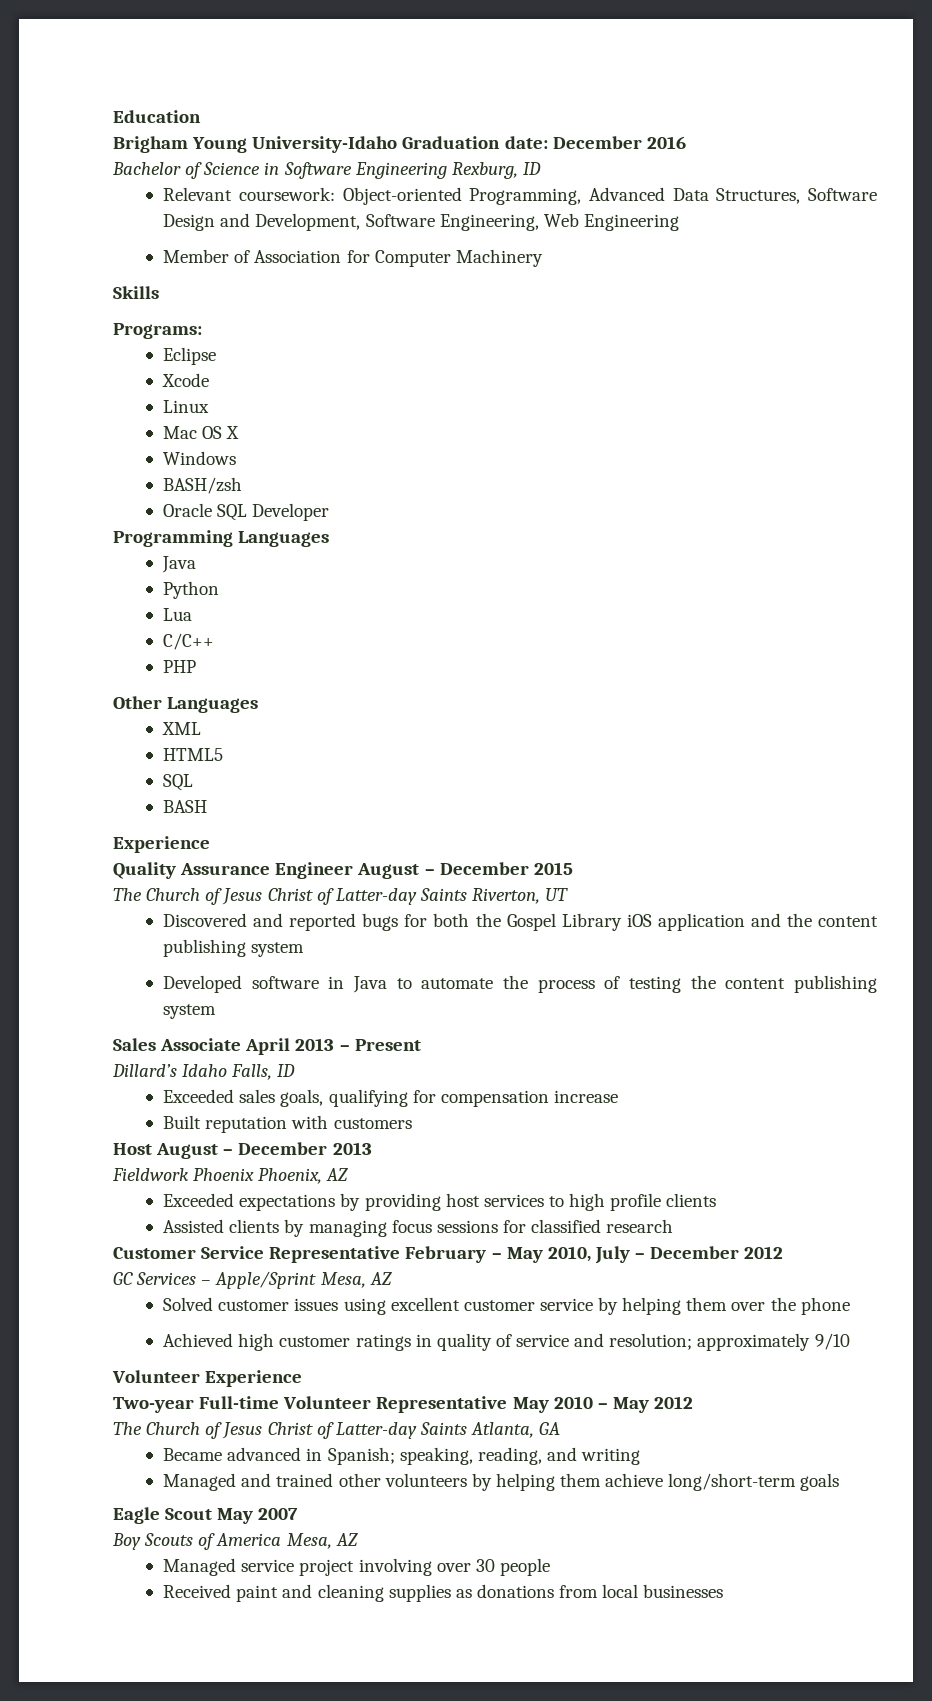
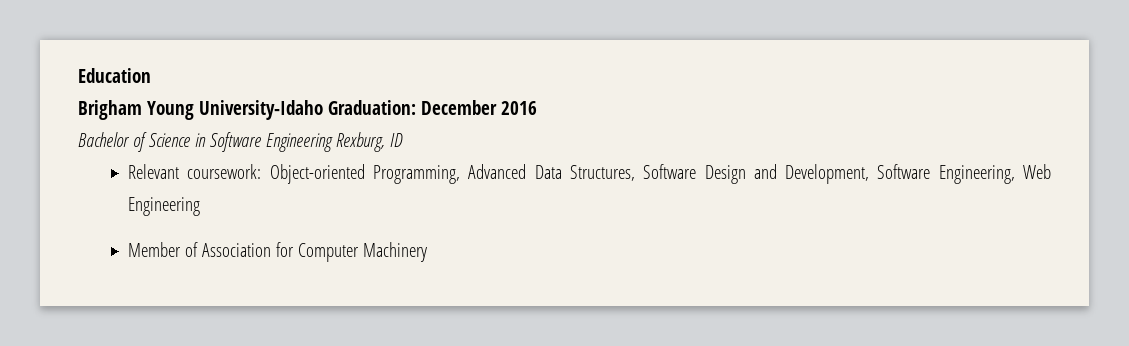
- Brigham Young University-Idaho Graduation date: December 2016
+ Brigham Young University-Idaho Graduation: December 2016
- Skills
- Programs:
- Eclipse
- Xcode
- Linux
- Mac OS X
- Windows
- BASH/zsh
- Oracle SQL Developer
- Programming Languages
- Java
- Python
- Lua
- C/C++
- PHP
- Other Languages
- XML
- HTML5
- SQL
- BASH
- Experience
- Quality Assurance Engineer August – December 2015
- The Church of Jesus Christ of Latter-day Saints Riverton, UT
- Discovered and reported bugs for both the Gospel Library iOS application and the content publishing system
- Developed software in Java to automate the process of testing the content publishing system
- Sales Associate April 2013 – Present
- Dillard’s Idaho Falls, ID
- Exceeded sales goals, qualifying for compensation increase
- Built reputation with customers
- Host August – December 2013
- Fieldwork Phoenix Phoenix, AZ
- Exceeded expectations by providing host services to high profile clients
- Assisted clients by managing focus sessions for classified research
- Customer Service Representative February – May 2010, July – December 2012
- GC Services – Apple/Sprint Mesa, AZ
- Solved customer issues using excellent customer service by helping them over the phone
- Achieved high customer ratings in quality of service and resolution; approximately 9/10
- Volunteer Experience
- Two-year Full-time Volunteer Representative May 2010 – May 2012
- The Church of Jesus Christ of Latter-day Saints Atlanta, GA
- Became advanced in Spanish; speaking, reading, and writing
- Managed and trained other volunteers by helping them achieve long/short-term goals
- Eagle Scout May 2007
- Boy Scouts of America Mesa, AZ
- Managed service project involving over 30 people
- Received paint and cleaning supplies as donations from local businesses

